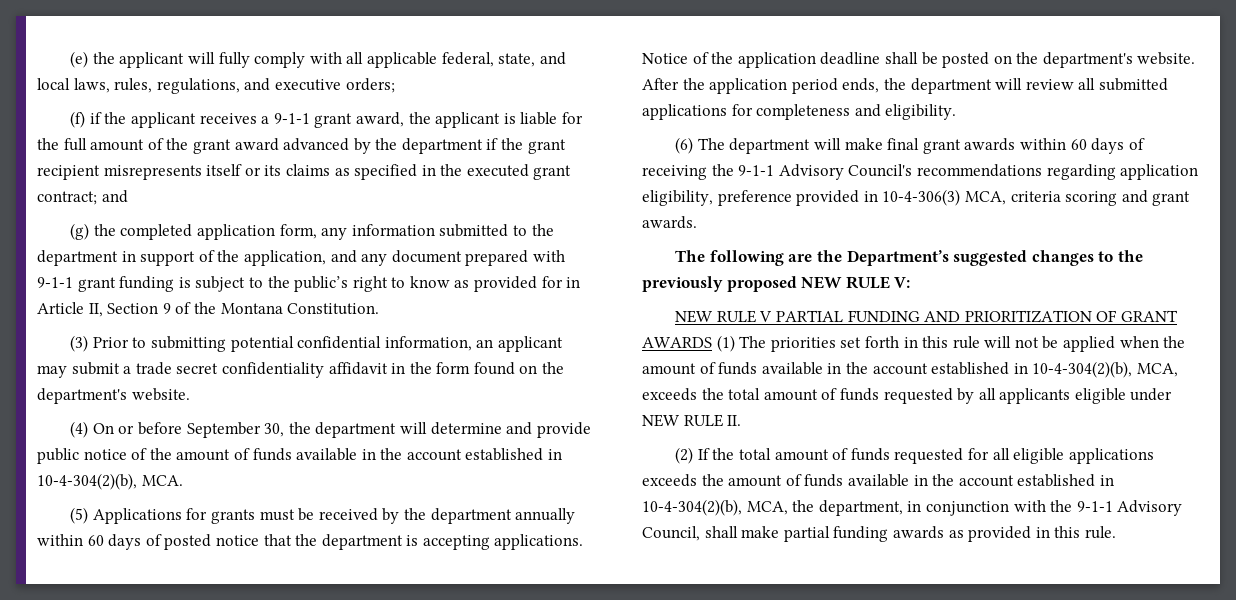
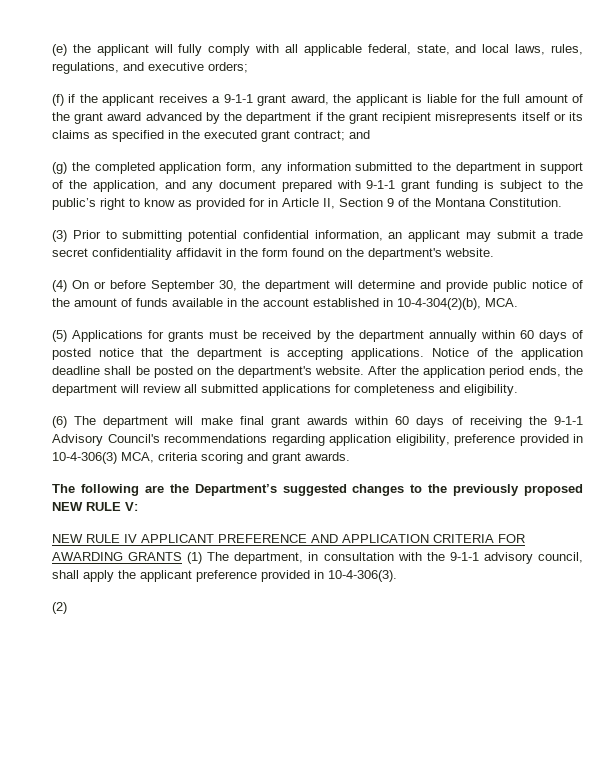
- NEW RULE V PARTIAL FUNDING AND PRIORITIZATION OF GRANT AWARDS (1) The priorities set forth in this rule will not be applied when the amount of funds available in the account established in 10-4-304(2)(b), MCA, exceeds the total amount of funds requested by all applicants eligible under NEW RULE II.
- (2) If the total amount of funds requested for all eligible applications exceeds the amount of funds available in the account established in 10-4-304(2)(b), MCA, the department, in conjunction with the 9-1-1 Advisory Council, shall make partial funding awards as provided in this rule.
+ NEW RULE IV APPLICANT PREFERENCE AND APPLICATION CRITERIA FOR AWARDING GRANTS (1) The department, in consultation with the 9-1-1 advisory council, shall apply the applicant preference provided in 10-4-306(3).
+ (2)

